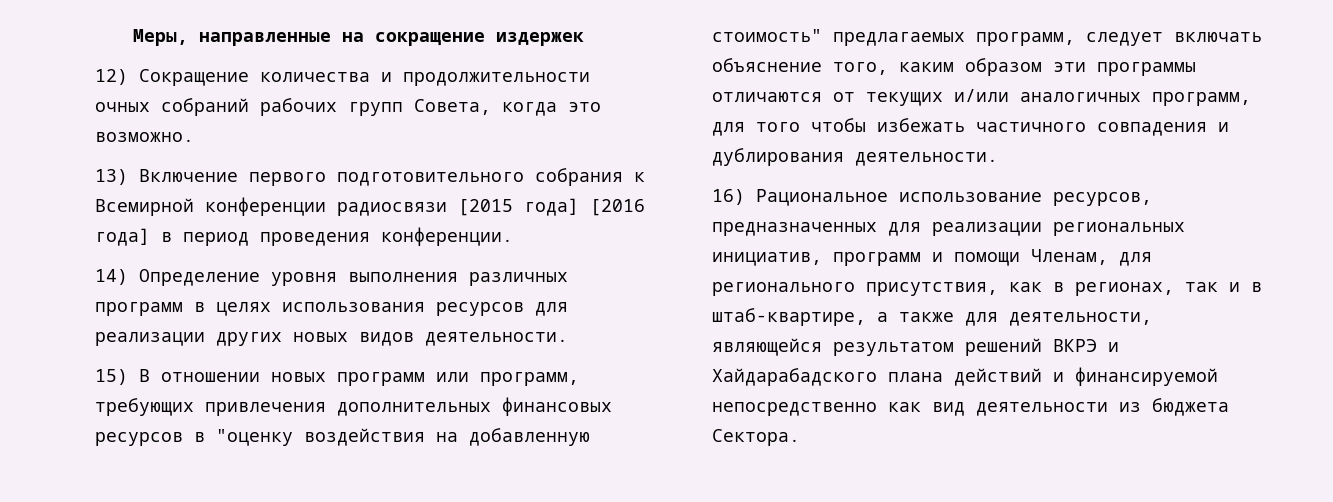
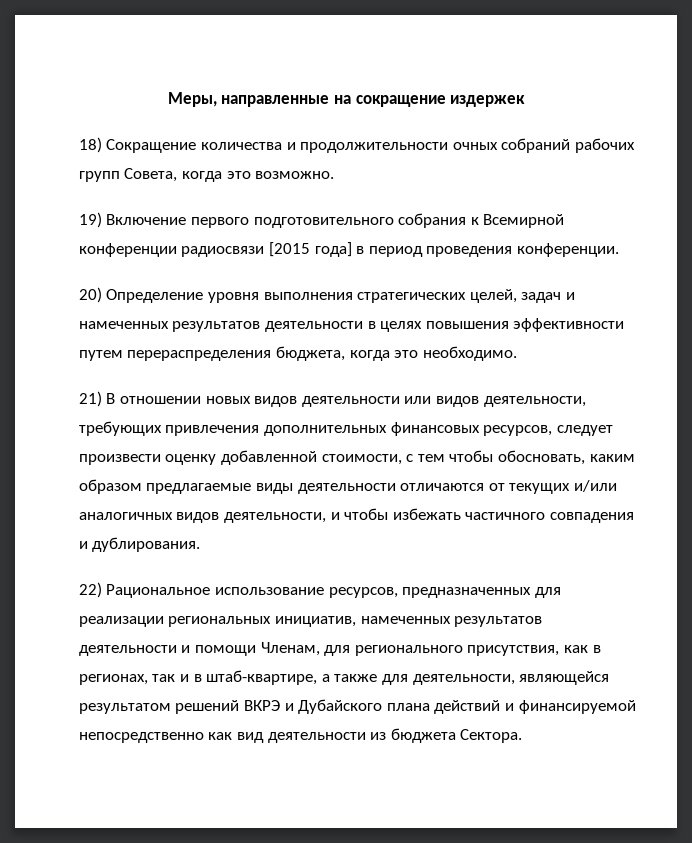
- 12) Сокращение количества и продолжительности очных собраний рабочих групп Совета, когда это возможно.
+ 18) Сокращение количества и продолжительности очных собраний рабочих групп Совета, когда это возможно.
- 13) Включение первого подготовительного собрания к Всемирной конференции радиосвязи [2015 года] [2016 года] в период проведения конференции.
+ 19) Включение первого подготовительного собрания к Всемирной конференции радиосвязи [2015 года] в период проведения конференции.
- 14) Определение уровня выполнения различных программ в целях использования ресурсов для реализации других новых видов деятельности.
- 15) В отношении новых программ или программ, требующих привлечения дополнительных финансовых ресурсов в "оценку воздействия на добавленную стоимость" предлагаемых программ, следует включать объяснение того, каким образом эти программы отличаются от текущих и/или аналогичных программ, для того чтобы избежать частичного совпадения и дублирования деятельности.
- 16) Рациональное использование ресурсов, предназначенных для реализации региональных инициатив, программ и помощи Членам, для регионального присутствия, как в регионах, так и в штаб-квартире, а также для деятельности, являющейся результатом решений ВКРЭ и Хайдарабадского плана действий и финансируемой непосредственно как вид деятельности из бюджета Сектора.
+ 20) Определение уровня выполнения стратегических целей, задач и намеченных результатов деятельности в целях повышения эффективности путем перераспределения бюджета, когда это необходимо.
+ 21) В отношении новых видов деятельности или видов деятельности, требующих привлечения дополнительных финансовых ресурсов, следует произвести оценку добавленной стоимости, с тем чтобы обосновать, каким образом предлагаемые виды деятельности отличаются от текущих и/или аналогичных видов деятельности, и чтобы избежать частичного совпадения и дублирования.
+ 22) Рациональное использование ресурсов, предназначенных для реализации региональных инициатив, намеченных результатов деятельности и помощи Членам, для регионального присутствия, как в регионах, так и в штаб-квартире, а также для деятельности, являющейся результатом решений ВКРЭ и Дубайского плана действий и финансируемой непосредственно как вид деятельности из бюджета Сектора.

